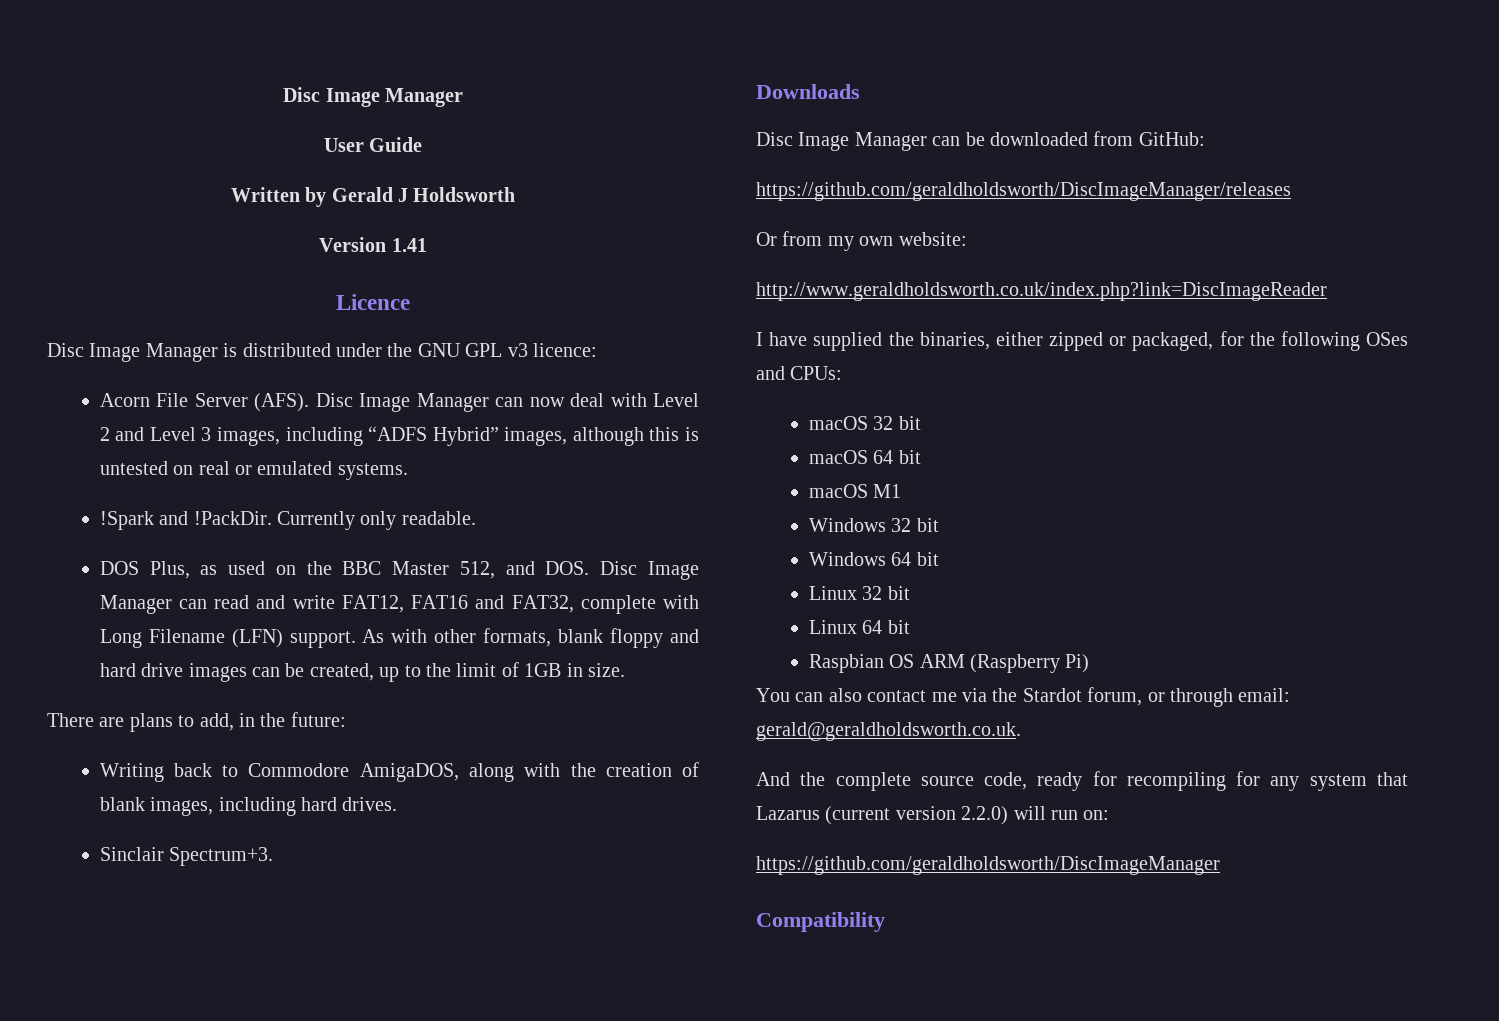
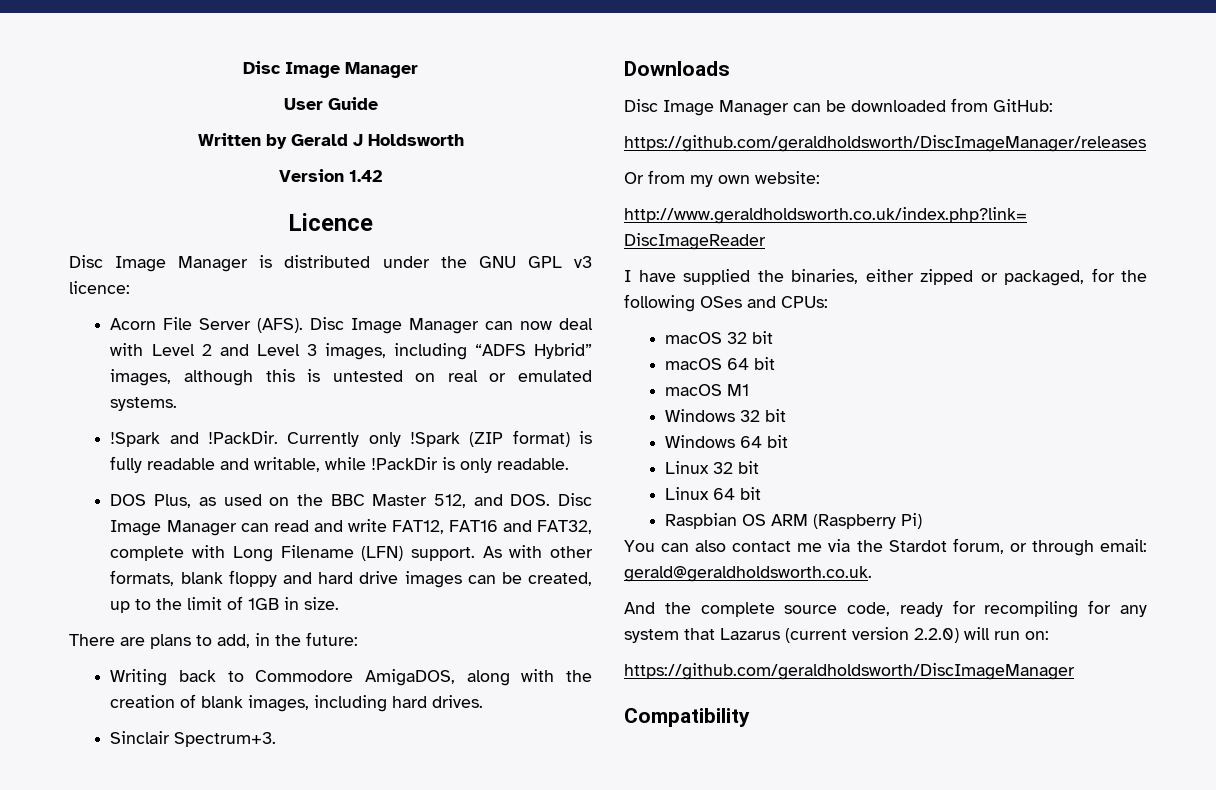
- Version 1.41
+ Version 1.42
- Currently only readable.
+ Currently only !Spark (ZIP format) is fully readable and writable, while !PackDir is only readable.

